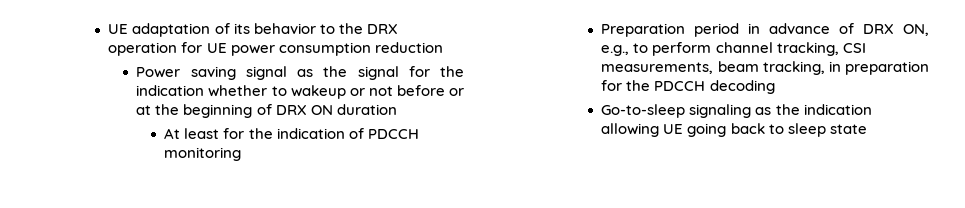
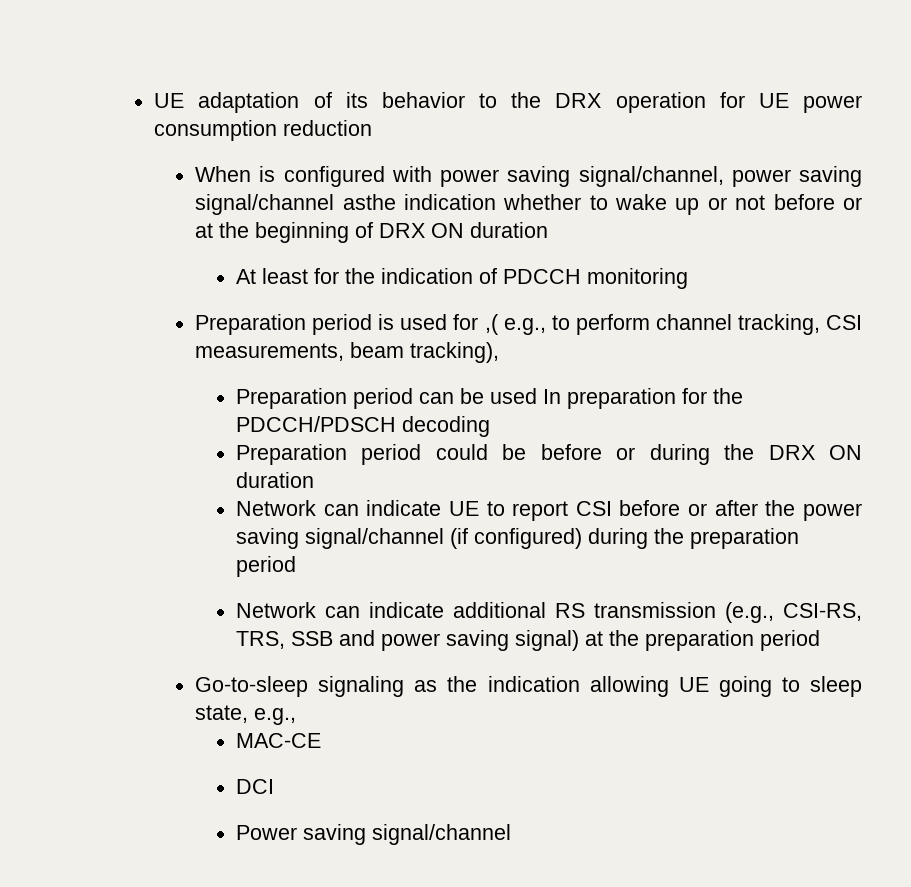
- Power saving signal as the signal for the indication whether to wakeup or not before or at the beginning of DRX ON duration
+ When is configured with power saving signal/channel, power saving signal/channel asthe indication whether to wake up or not before or at the beginning of DRX ON duration
- Preparation period in advance of DRX ON, e.g., to perform channel tracking, CSI measurements, beam tracking, in preparation for the PDCCH decoding
+ Preparation period is used for ,( e.g., to perform channel tracking, CSI measurements, beam tracking),
+ Preparation period can be used In preparation for the PDCCH/PDSCH decoding
+ Preparation period could be before or during the DRX ON duration
+ Network can indicate UE to report CSI before or after the power saving signal/channel (if configured) during the preparation period
+ Network can indicate additional RS transmission (e.g., CSI-RS, TRS, SSB and power saving signal) at the preparation period
- Go-to-sleep signaling as the indication allowing UE going back to sleep state
+ Go-to-sleep signaling as the indication allowing UE going to sleep state, e.g.,
+ MAC-CE
+ DCI
+ Power saving signal/channel

